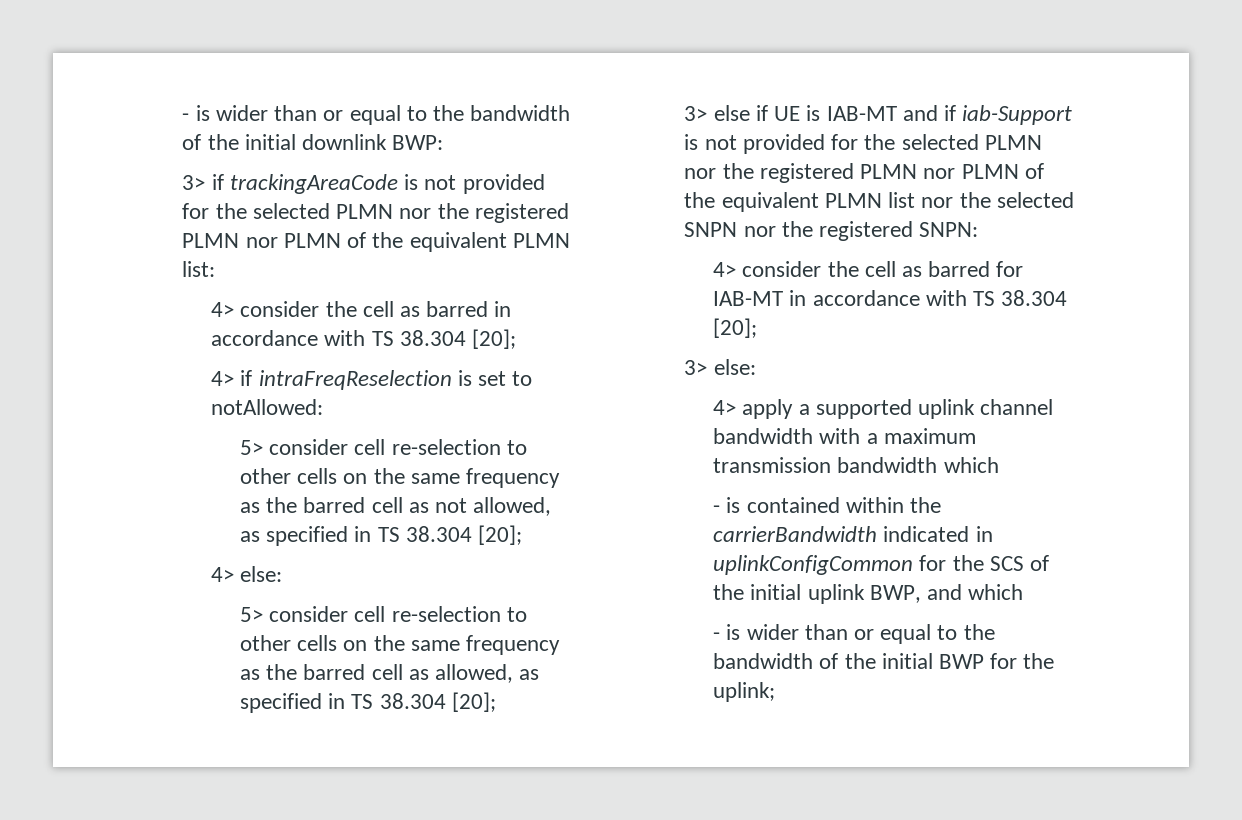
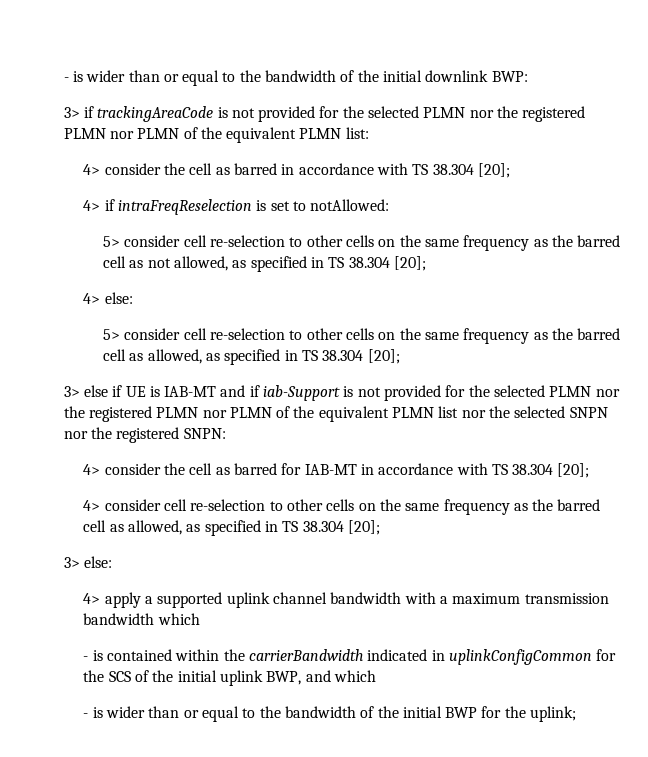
+ 4> consider cell re-selection to other cells on the same frequency as the barred cell as allowed, as specified in TS 38.304 [20];

